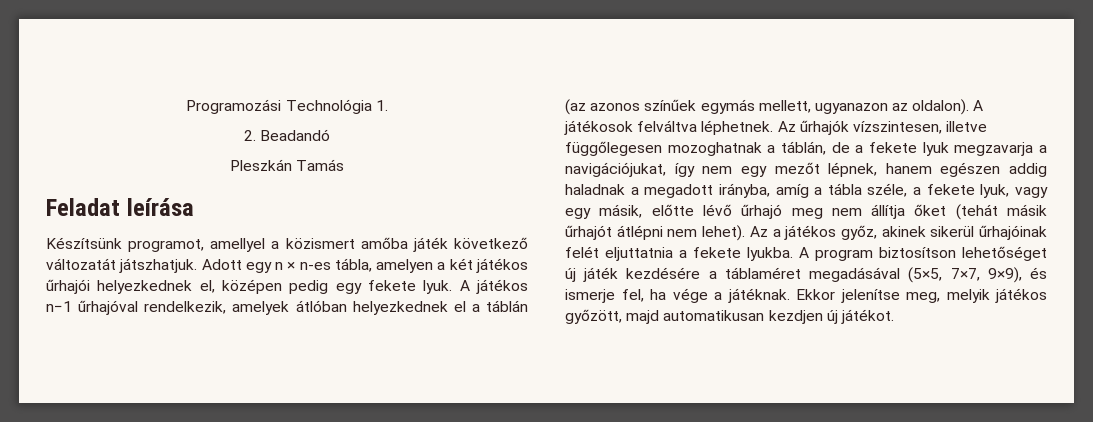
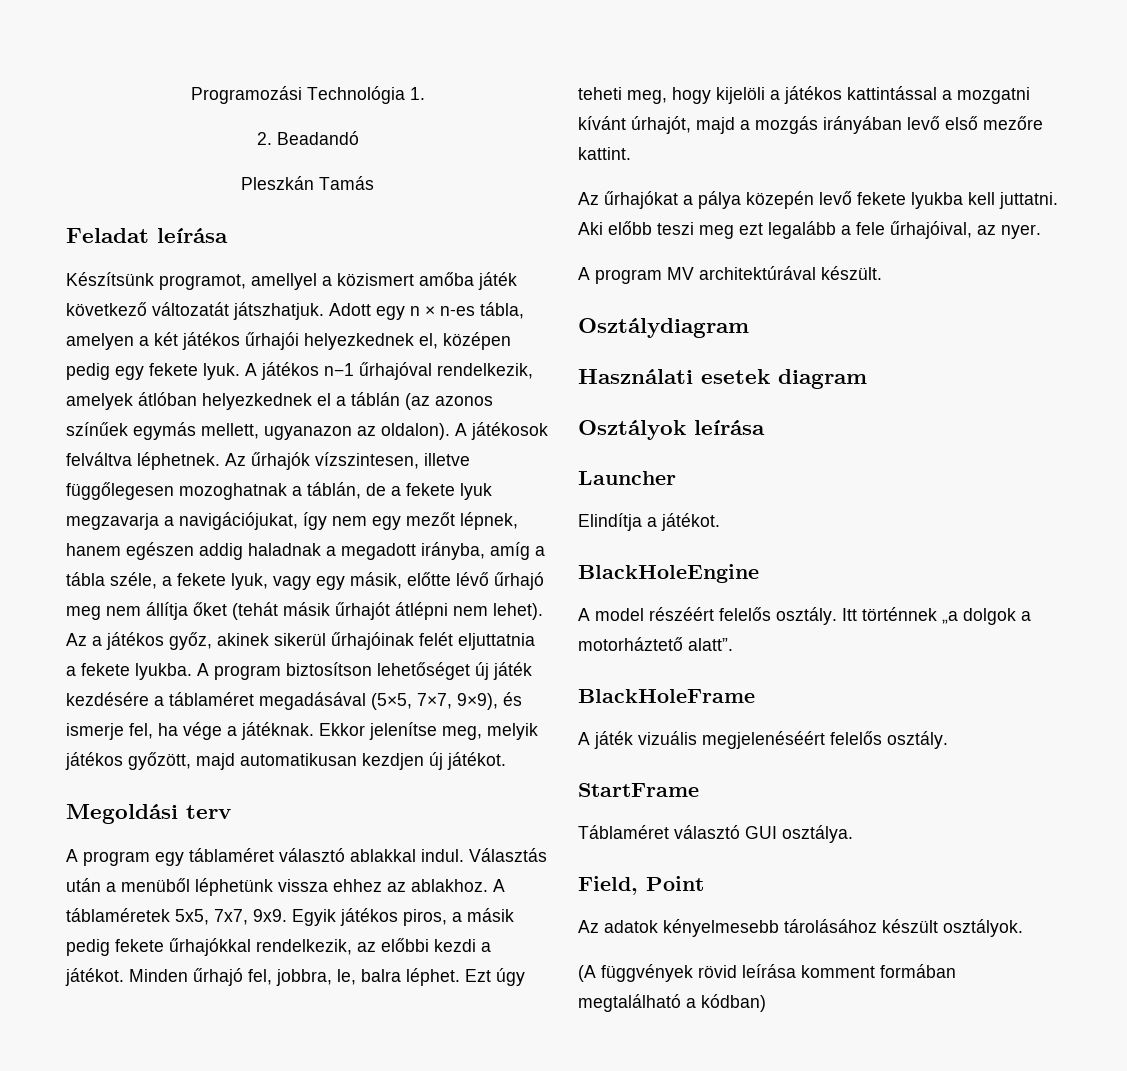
+ Megoldási terv
+ A program egy táblaméret választó ablakkal indul. Választás után a menüből léphetünk vissza ehhez az ablakhoz. A táblaméretek 5x5, 7x7, 9x9. Egyik játékos piros, a másik pedig fekete űrhajókkal rendelkezik, az előbbi kezdi a játékot. Minden űrhajó fel, jobbra, le, balra léphet. Ezt úgy teheti meg, hogy kijelöli a játékos kattintással a mozgatni kívánt úrhajót, majd a mozgás irányában levő első mezőre kattint.
+ Az űrhajókat a pálya közepén levő fekete lyukba kell juttatni. Aki előbb teszi meg ezt legalább a fele űrhajóival, az nyer.
+ A program MV architektúrával készült.
+ Osztálydiagram
+ Használati esetek diagram
+ Osztályok leírása
+ Launcher
+ Elindítja a játékot.
+ BlackHoleEngine
+ A model részéért felelős osztály. Itt történnek „a dolgok a motorháztető alatt”.
+ BlackHoleFrame
+ A játék vizuális megjelenéséért felelős osztály.
+ StartFrame
+ Táblaméret választó GUI osztálya.
+ Field, Point
+ Az adatok kényelmesebb tárolásához készült osztályok.
+ (A függvények rövid leírása komment formában megtalálható a kódban)

